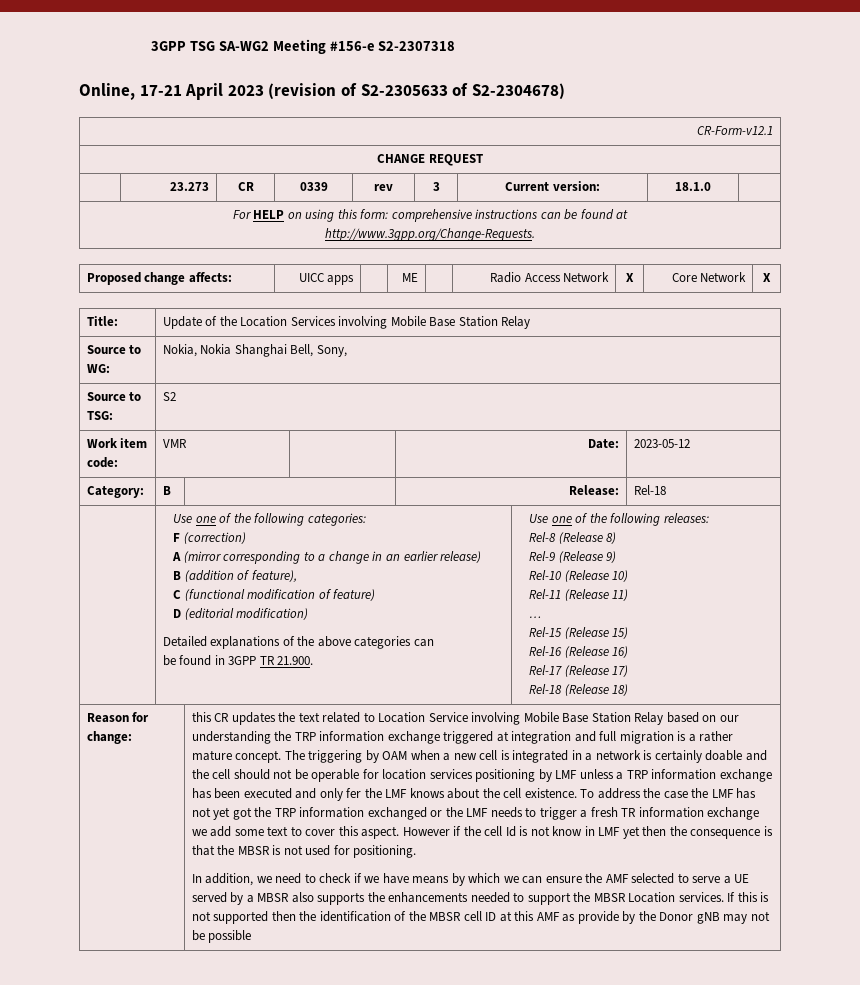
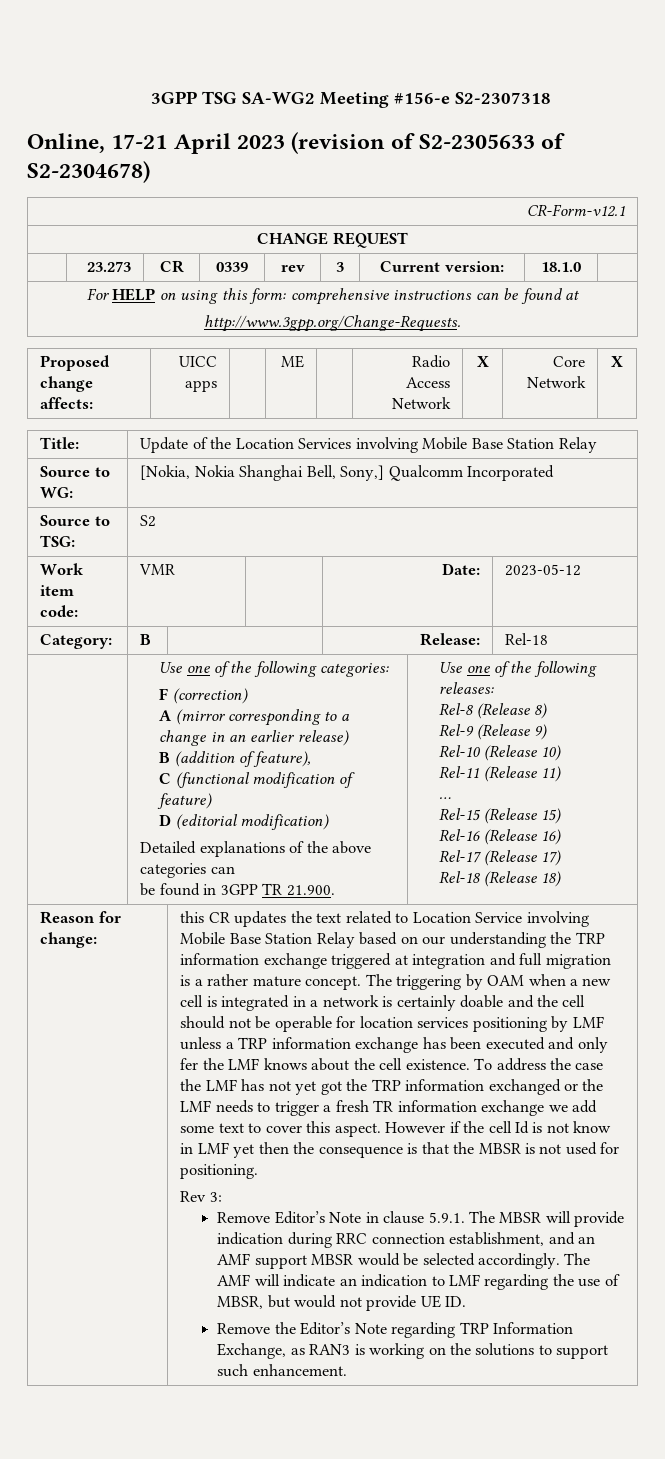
- Source to WG: | Nokia, Nokia Shanghai Bell, Sony,
+ Source to WG: | [Nokia, Nokia Shanghai Bell, Sony,] Qualcomm Incorporated
- In addition, we need to check if we have means by which we can ensure the AMF selected to serve a UE served by a MBSR also supports the enhancements needed to support the MBSR Location services. If this is not supported then the identification of the MBSR cell ID at this AMF as provide by the Donor gNB may not be possible
+ Rev 3:
+ Remove Editor’s Note in clause 5.9.1. The MBSR will provide indication during RRC connection establishment, and an AMF support MBSR would be selected accordingly. The AMF will indicate an indication to LMF regarding the use of MBSR, but would not provide UE ID.
+ Remove the Editor’s Note regarding TRP Information Exchange, as RAN3 is working on the solutions to support such enhancement.

